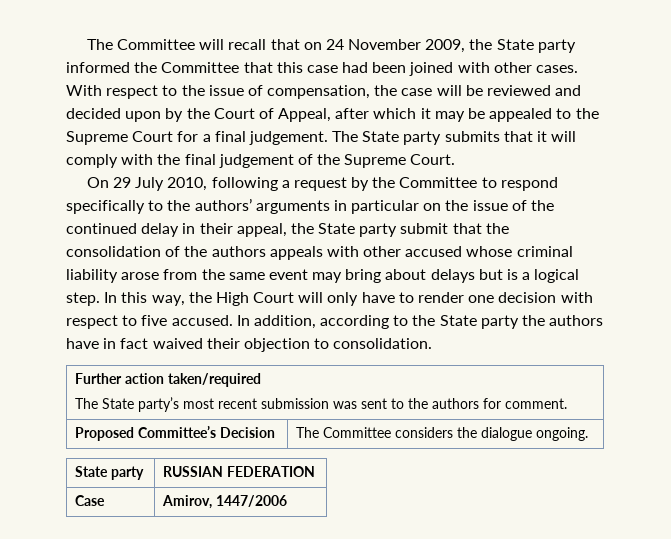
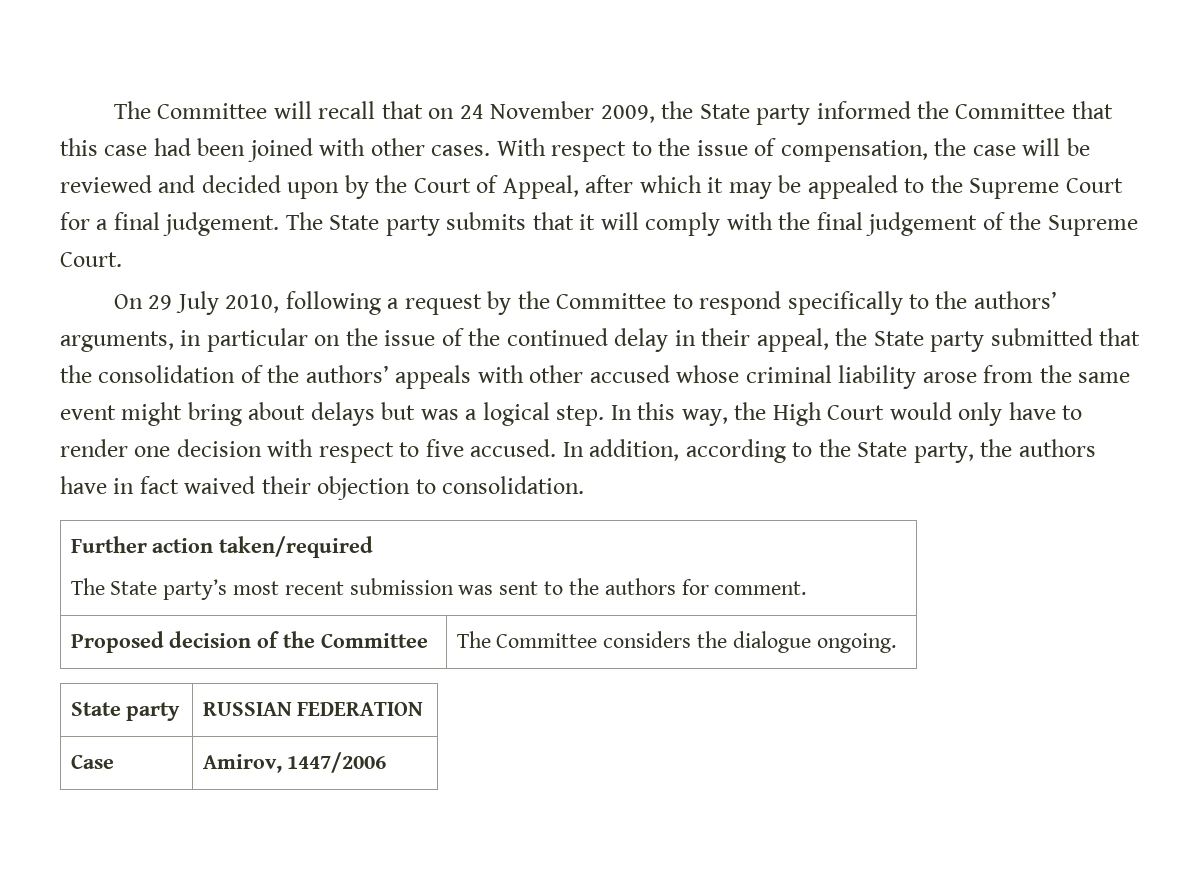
- On 29 July 2010, following a request by the Committee to respond specifically to the authors’ arguments in particular on the issue of the continued delay in their appeal, the State party submit that the consolidation of the authors appeals with other accused whose criminal liability arose from the same event may bring about delays but is a logical step.
+ On 29 July 2010, following a request by the Committee to respond specifically to the authors’ arguments, in particular on the issue of the continued delay in their appeal, the State party submitted that the consolidation of the authors’ appeals with other accused whose criminal liability arose from the same event might bring about delays but was a logical step.
- In this way, the High Court will only have to render one decision with respect to five accused.
+ In this way, the High Court would only have to render one decision with respect to five accused.
- In addition, according to the State party the authors have in fact waived their objection to consolidation.
+ In addition, according to the State party, the authors have in fact waived their objection to consolidation.
- Proposed Committee’s Decision | The Committee considers the dialogue ongoing.
+ Proposed decision of the Committee | The Committee considers the dialogue ongoing.

